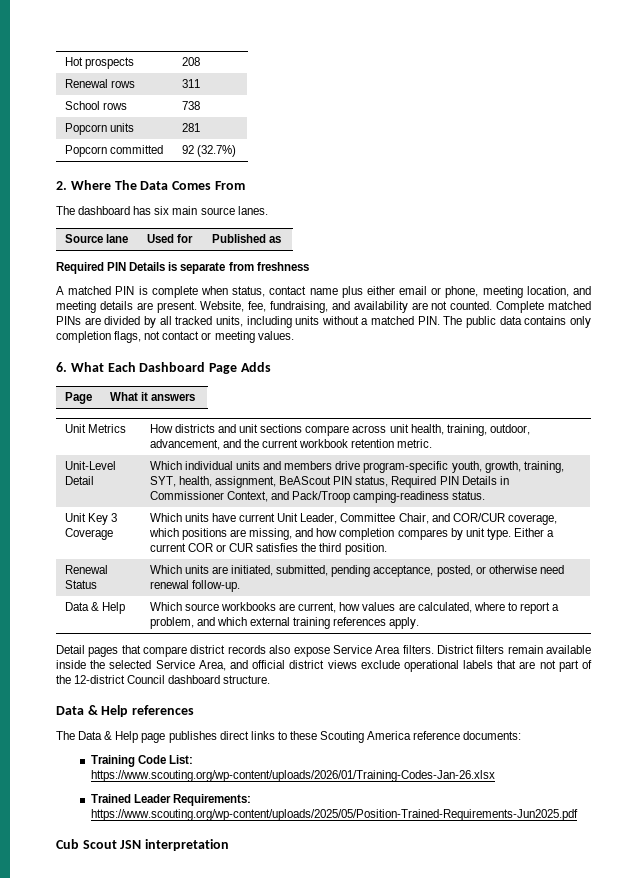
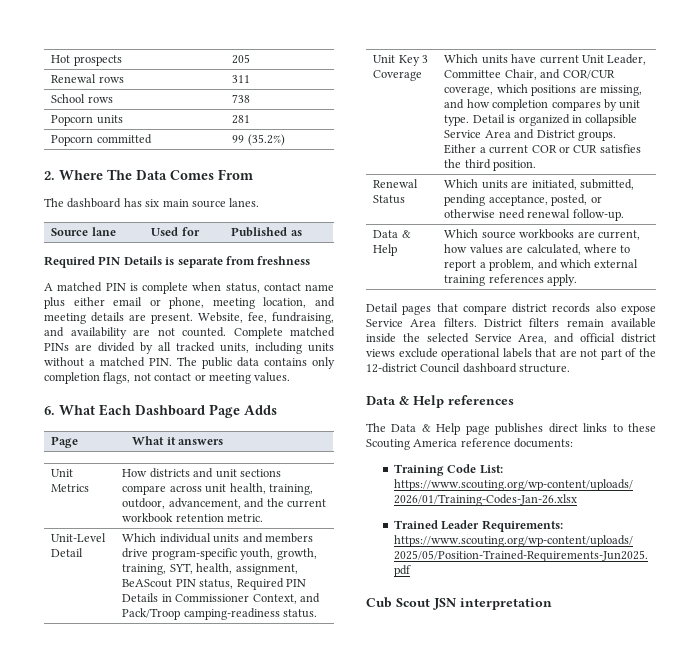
- Hot prospects | 208
+ Hot prospects | 205
- Popcorn committed | 92 (32.7%)
+ Popcorn committed | 99 (35.2%)
+ Detail is organized in collapsible Service Area and District groups.

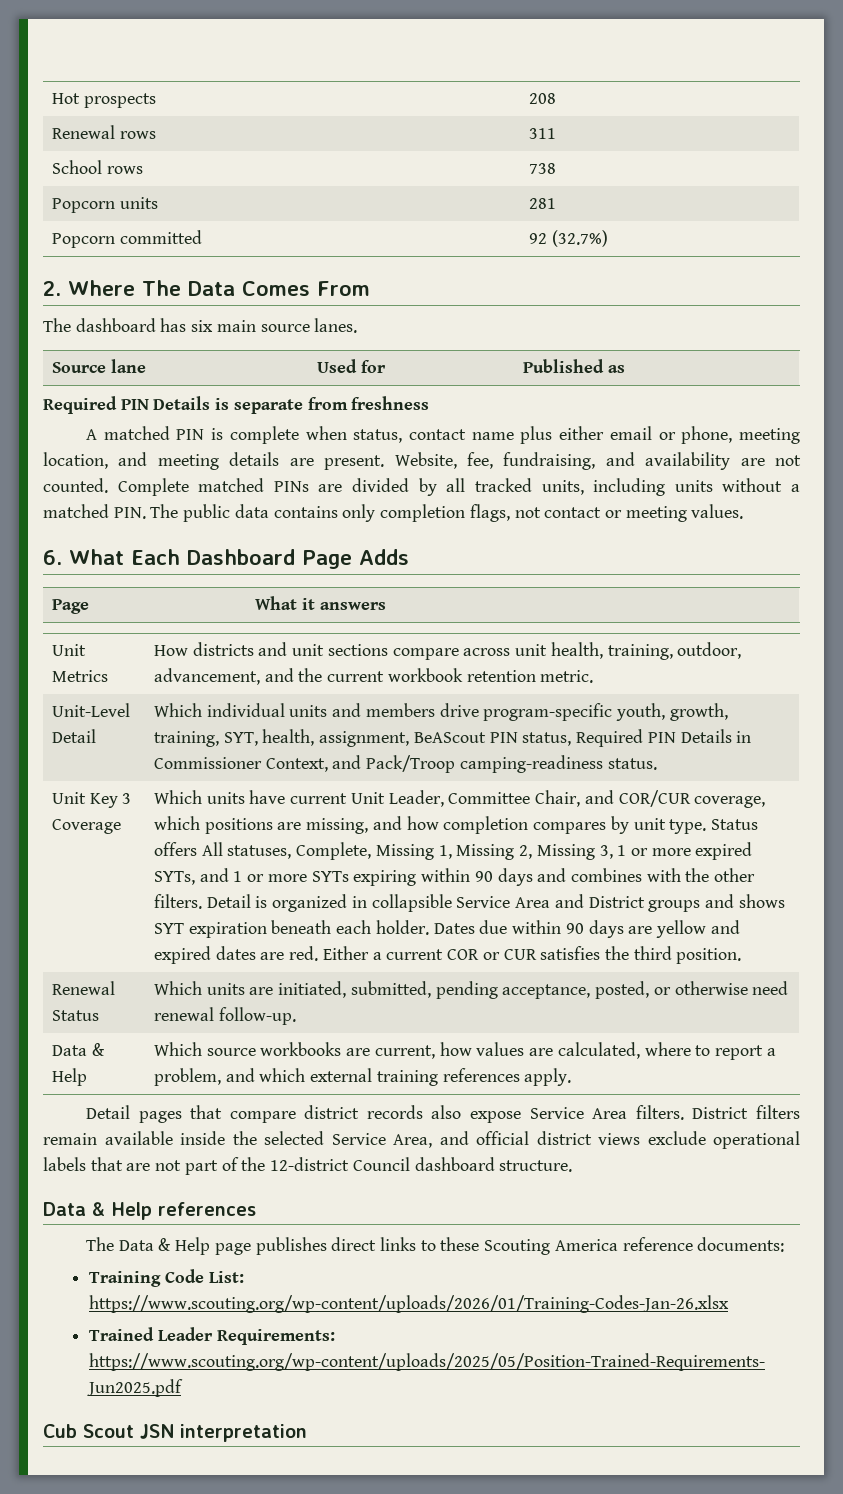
- Hot prospects | 205
+ Hot prospects | 208
- Popcorn committed | 99 (35.2%)
+ Popcorn committed | 92 (32.7%)
+ Status offers All statuses, Complete, Missing 1, Missing 2, Missing 3, 1 or more expired SYTs, and 1 or more SYTs expiring within 90 days and combines with the other filters.
- Detail is organized in collapsible Service Area and District groups.
+ Detail is organized in collapsible Service Area and District groups and shows SYT expiration beneath each holder. Dates due within 90 days are yellow and expired dates are red.

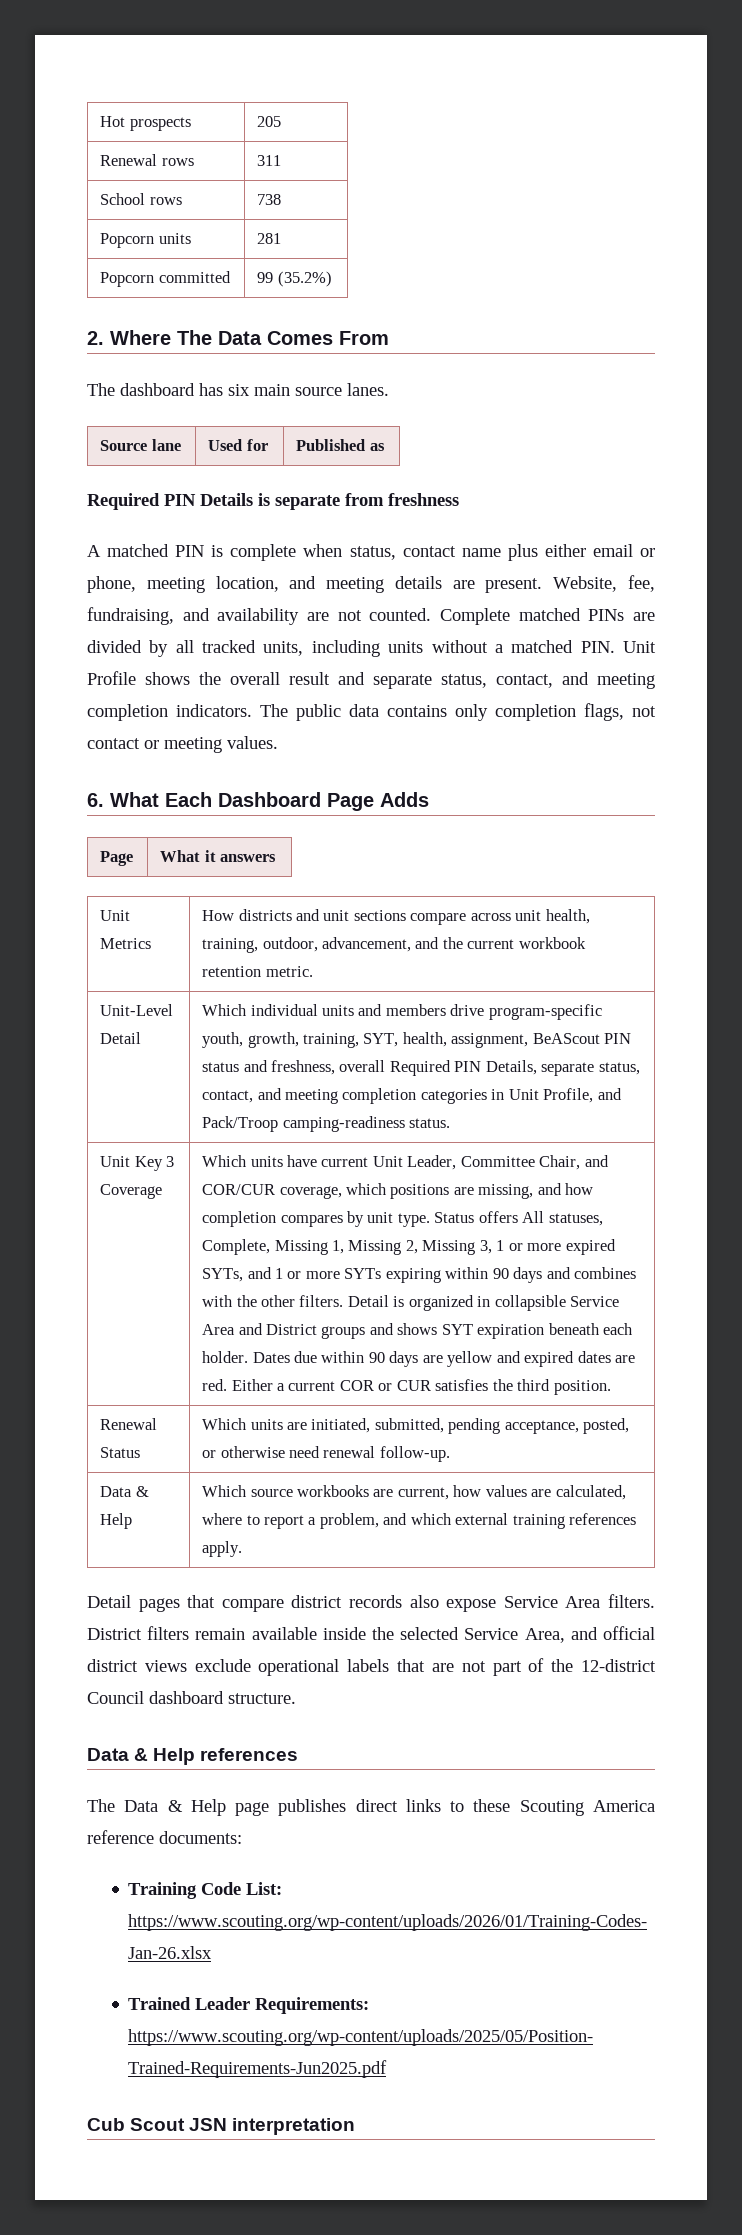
- Hot prospects | 208
+ Hot prospects | 205
- Popcorn committed | 92 (32.7%)
+ Popcorn committed | 99 (35.2%)
- Complete matched PINs are divided by all tracked units, including units without a matched PIN. The public data contains only completion flags, not contact or meeting values.
+ Complete matched PINs are divided by all tracked units, including units without a matched PIN. Unit Profile shows the overall result and separate status, contact, and meeting completion indicators. The public data contains only completion flags, not contact or meeting values.
- Unit-Level Detail | Which individual units and members drive program-specific youth, growth, training, SYT, health, assignment, BeAScout PIN status, Required PIN Details in Commissioner Context, and Pack/Troop camping-readiness status.
+ Unit-Level Detail | Which individual units and members drive program-specific youth, growth, training, SYT, health, assignment, BeAScout PIN status and freshness, overall Required PIN Details, separate status, contact, and meeting completion categories in Unit Profile, and Pack/Troop camping-readiness status.

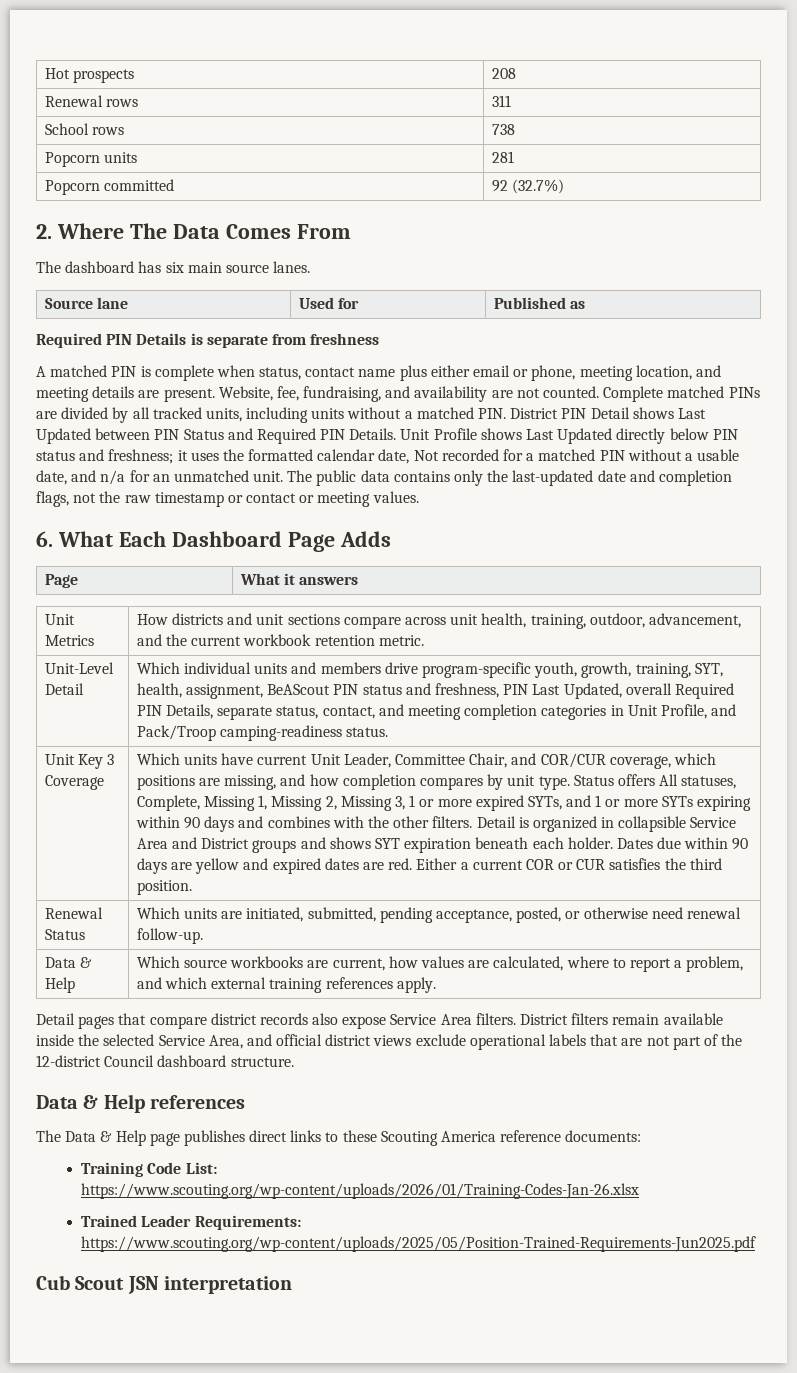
- Hot prospects | 205
+ Hot prospects | 208
- Popcorn committed | 99 (35.2%)
+ Popcorn committed | 92 (32.7%)
- Complete matched PINs are divided by all tracked units, including units without a matched PIN. Unit Profile shows the overall result and separate status, contact, and meeting completion indicators.
+ Complete matched PINs are divided by all tracked units, including units without a matched PIN. District PIN Detail shows Last Updated between PIN Status and Required PIN Details. Unit Profile shows Last Updated directly below PIN status and freshness; it uses the formatted calendar date, Not recorded for a matched PIN without a usable date, and n/a for an unmatched unit.
- The public data contains only completion flags, not contact or meeting values.
+ The public data contains only the last-updated date and completion flags, not the raw timestamp or contact or meeting values.
- Which individual units and members drive program-specific youth, growth, training, SYT, health, assignment, BeAScout PIN status and freshness, overall Required PIN Details, separate status, contact, and meeting completion categories in Unit Profile, and Pack/Troop camping-readiness status.
+ Which individual units and members drive program-specific youth, growth, training, SYT, health, assignment, BeAScout PIN status and freshness, PIN Last Updated, overall Required PIN Details, separate status, contact, and meeting completion categories in Unit Profile, and Pack/Troop camping-readiness status.

